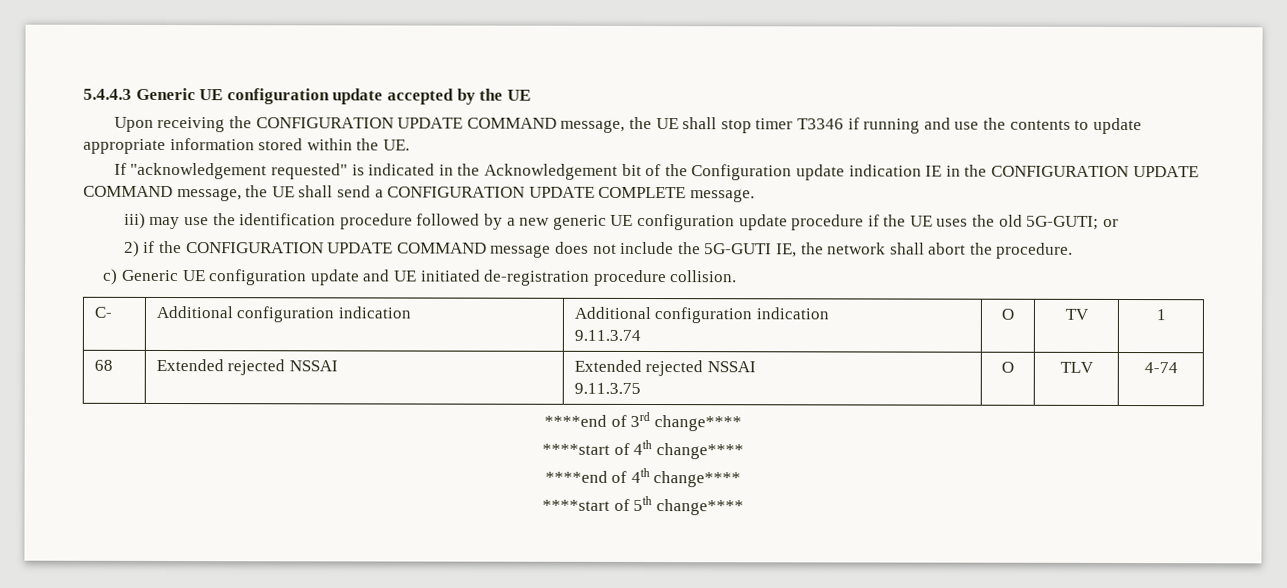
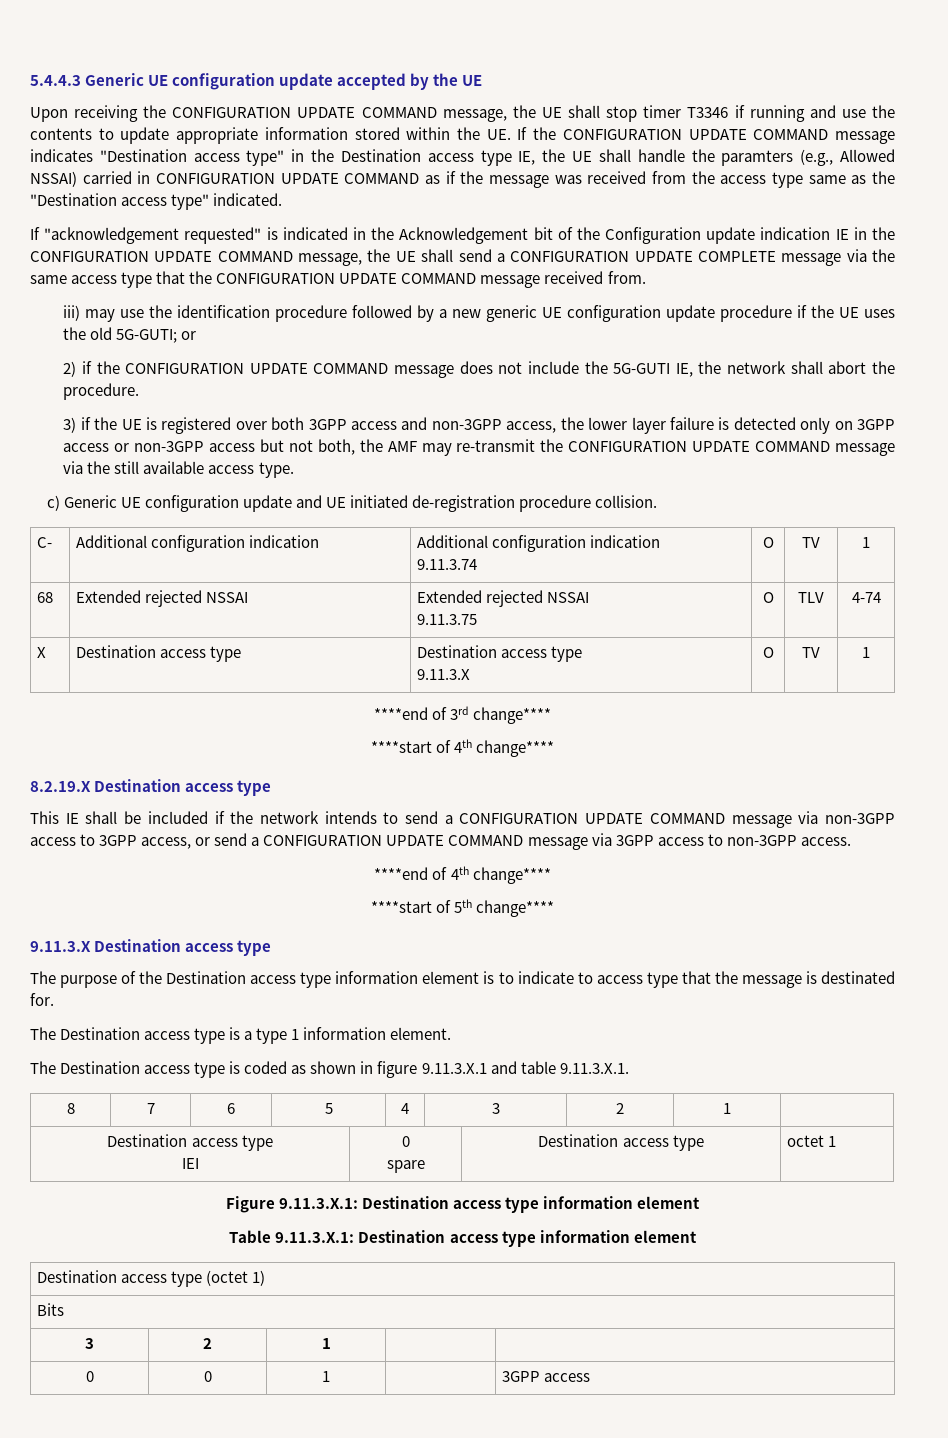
- Upon receiving the CONFIGURATION UPDATE COMMAND message, the UE shall stop timer T3346 if running and use the contents to update appropriate information stored within the UE.
+ Upon receiving the CONFIGURATION UPDATE COMMAND message, the UE shall stop timer T3346 if running and use the contents to update appropriate information stored within the UE. If the CONFIGURATION UPDATE COMMAND message indicates "Destination access type" in the Destination access type IE, the UE shall handle the paramters (e.g., Allowed NSSAI) carried in CONFIGURATION UPDATE COMMAND as if the message was received from the access type same as the "Destination access type" indicated.
- If "acknowledgement requested" is indicated in the Acknowledgement bit of the Configuration update indication IE in the CONFIGURATION UPDATE COMMAND message, the UE shall send a CONFIGURATION UPDATE COMPLETE message.
+ If "acknowledgement requested" is indicated in the Acknowledgement bit of the Configuration update indication IE in the CONFIGURATION UPDATE COMMAND message, the UE shall send a CONFIGURATION UPDATE COMPLETE message via the same access type that the CONFIGURATION UPDATE COMMAND message received from.
+ 3) if the UE is registered over both 3GPP access and non-3GPP access, the lower layer failure is detected only on 3GPP access or non-3GPP access but not both, the AMF may re-transmit the CONFIGURATION UPDATE COMMAND message via the still available access type.
+ X | Destination access type | Destination access type
+ 9.11.3.X | O | TV | 1
+ 8.2.19.X Destination access type
+ This IE shall be included if the network intends to send a CONFIGURATION UPDATE COMMAND message via non-3GPP access to 3GPP access, or send a CONFIGURATION UPDATE COMMAND message via 3GPP access to non-3GPP access.
+ 9.11.3.X Destination access type
+ The purpose of the Destination access type information element is to indicate to access type that the message is destinated for.
+ The Destination access type is a type 1 information element.
+ The Destination access type is coded as shown in figure 9.11.3.X.1 and table 9.11.3.X.1.
+ 8 | 7 | 6 | 5 | 4 | 3 | 2 | 1 |
+ Destination access type
+ IEI | 0
+ spare | Destination access type | octet 1
+ Figure 9.11.3.X.1: Destination access type information element
+ Table 9.11.3.X.1: Destination access type information element
+ Destination access type (octet 1)
+ Bits
+ 3 | 2 | 1 | |
+ 0 | 0 | 1 | | 3GPP access

